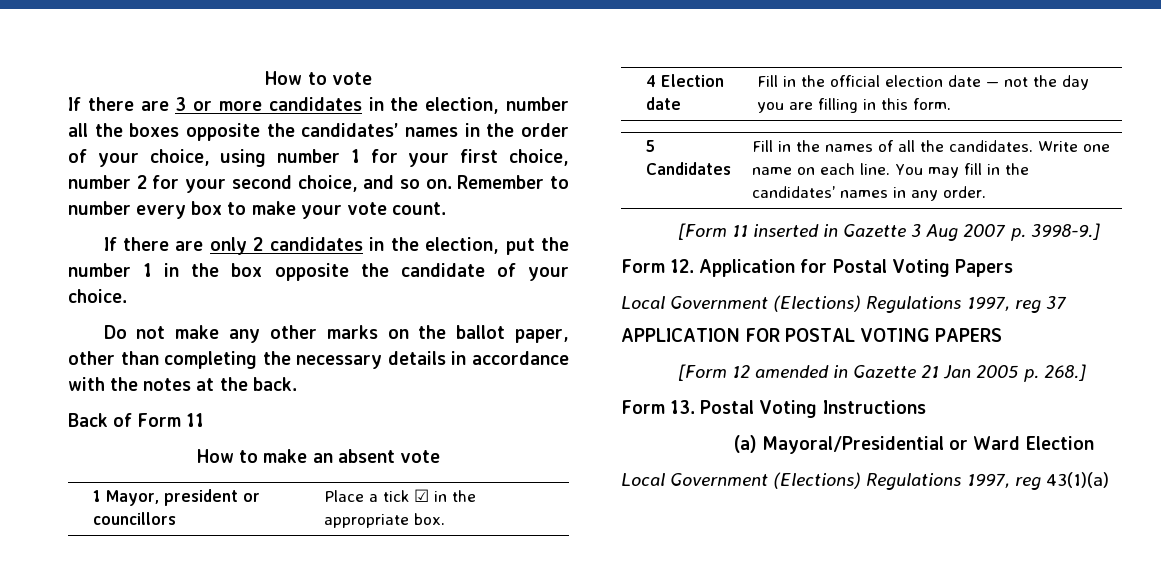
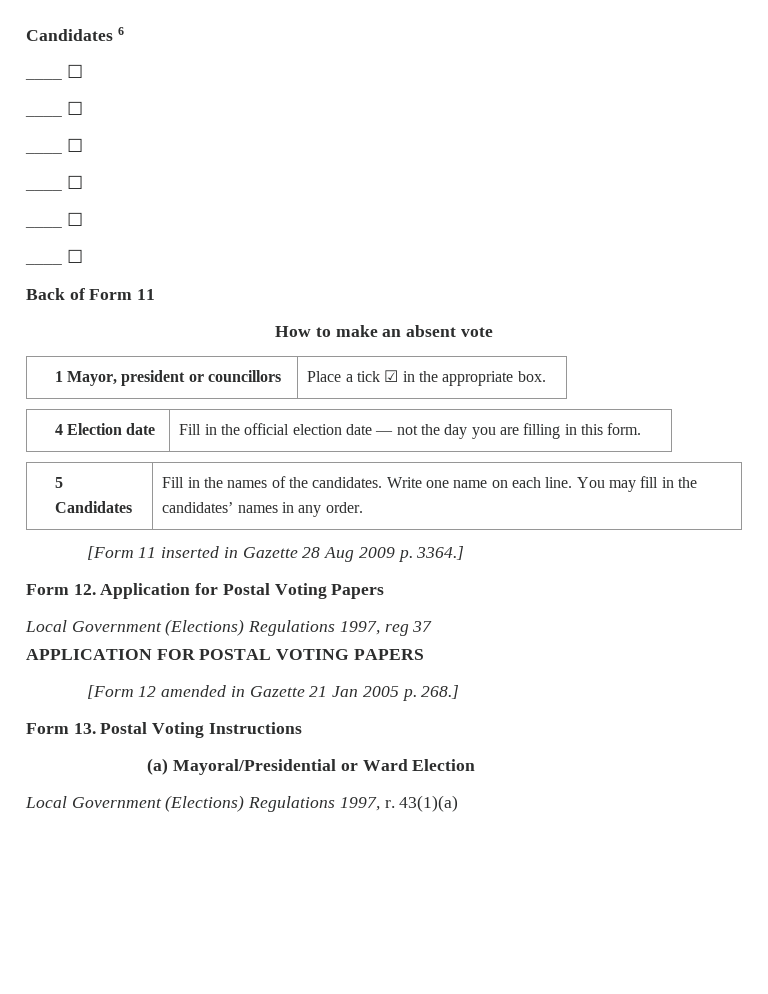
- How to vote
- If there are 3 or more candidates in the election, number all the boxes opposite the candidates’ names in the order of your choice, using number 1 for your first choice, number 2 for your second choice, and so on. Remember to number every box to make your vote count.
- If there are only 2 candidates in the election, put the number 1 in the box opposite the candidate of your choice.
- Do not make any other marks on the ballot paper, other than completing the necessary details in accordance with the notes at the back.
+ Candidates 6
+ ____ ☐
+ ____ ☐
+ ____ ☐
+ ____ ☐
+ ____ ☐
+ ____ ☐
- 5 Candidates | Fill in the names of all the candidates. Write one name on each line. You may fill in the candidates’ names in any order.
+ 5 Candidates | Fill in the names of the candidates. Write one name on each line. You may fill in the candidates’ names in any order.
- [Form 11 inserted in Gazette 3 Aug 2007 p. 3998-9.]
+ [Form 11 inserted in Gazette 28 Aug 2009 p. 3364.]
- Local Government (Elections) Regulations 1997, reg 43(1)(a)
+ Local Government (Elections) Regulations 1997, r. 43(1)(a)

